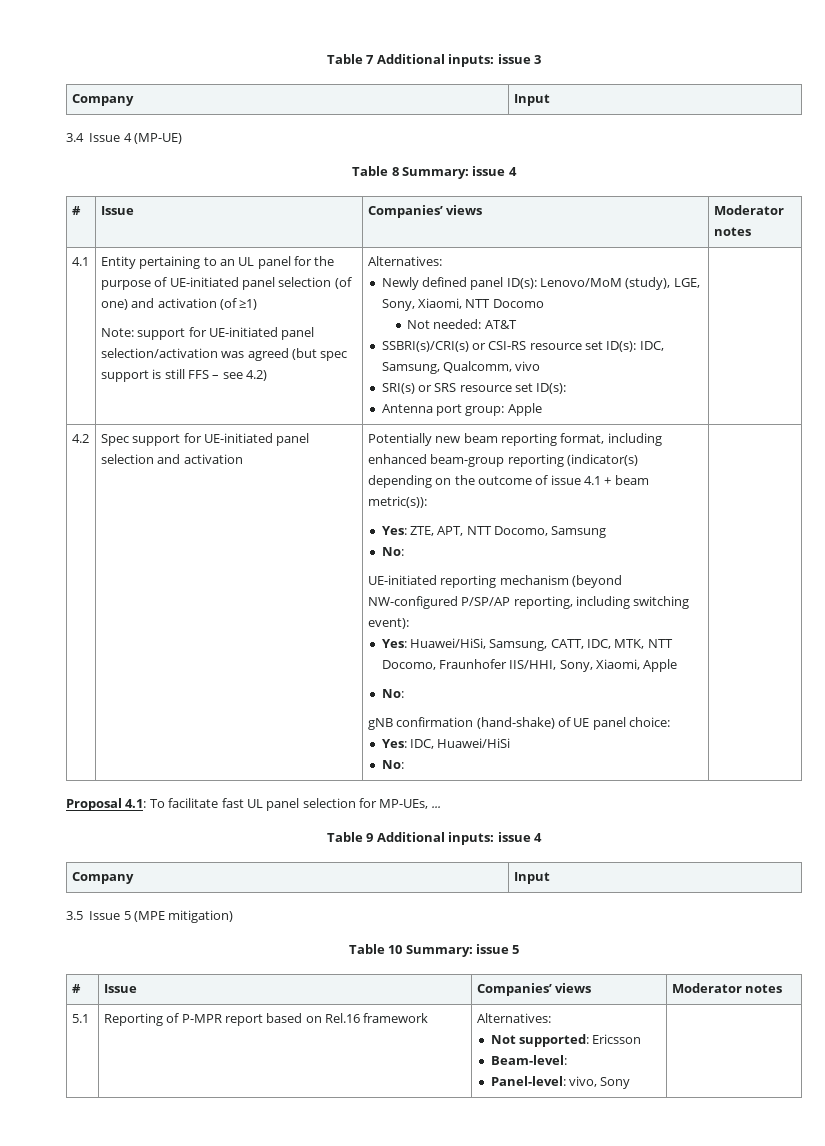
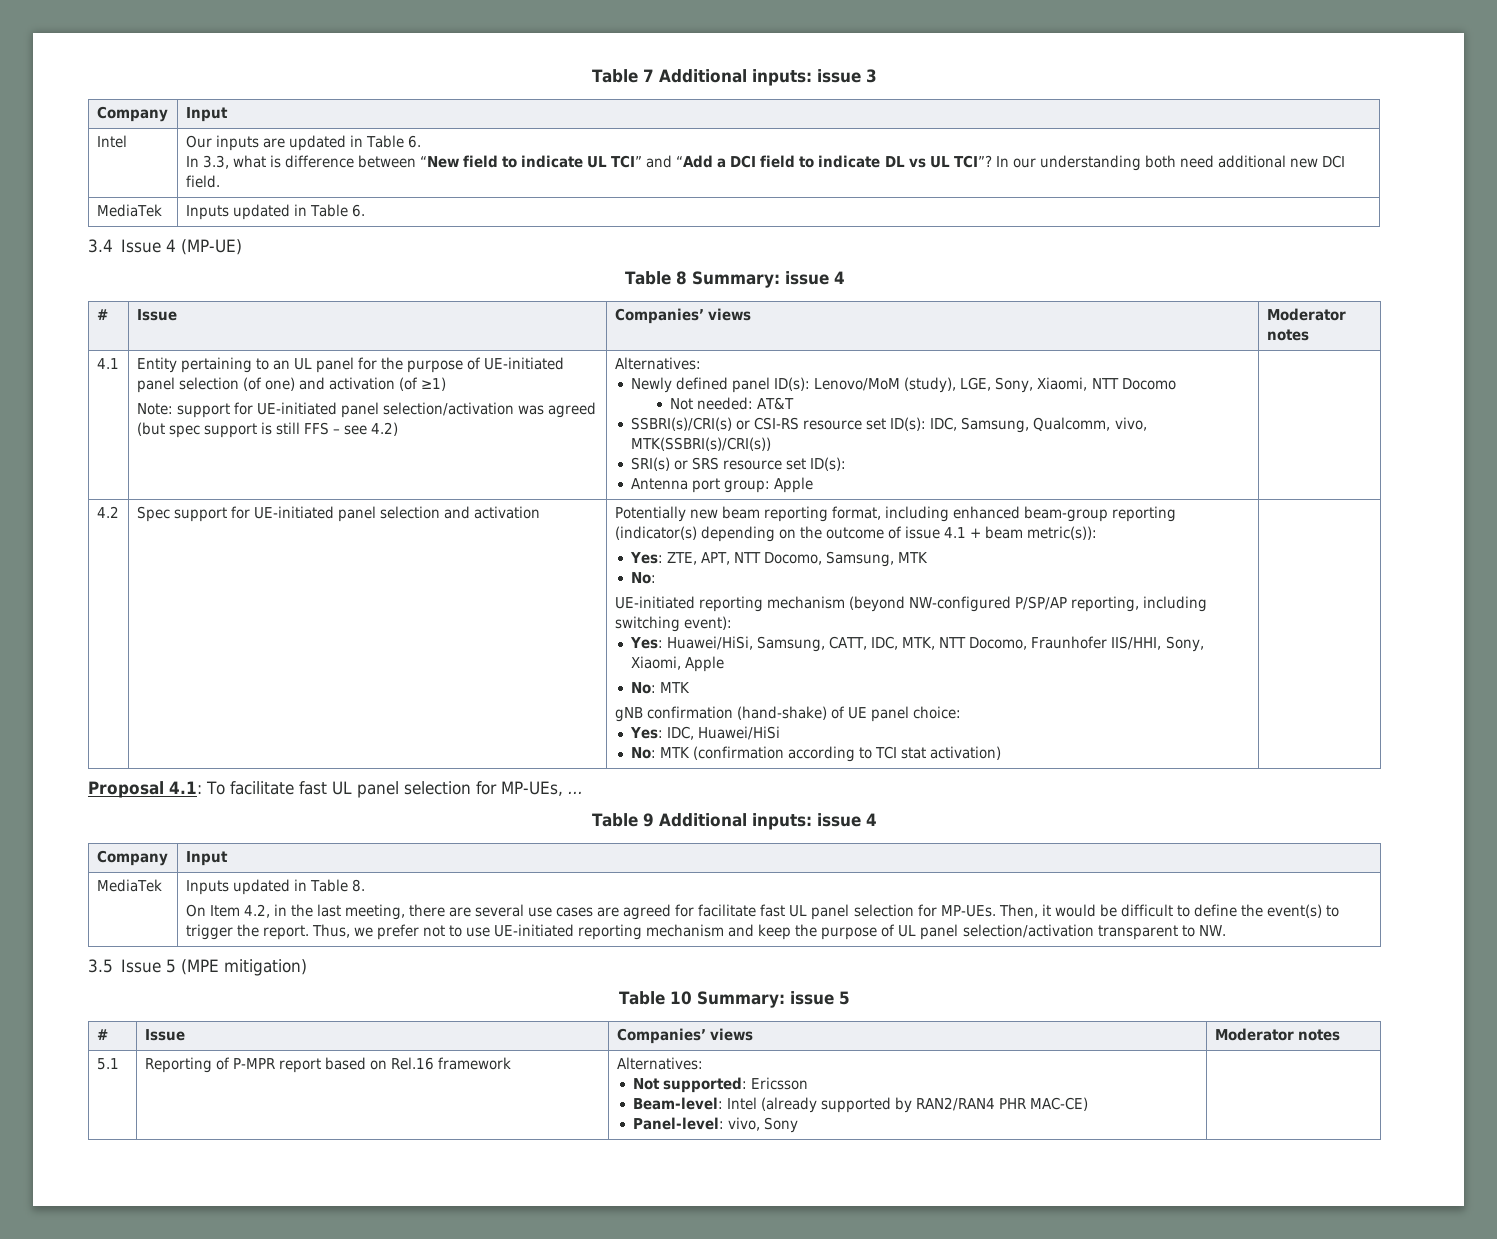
+ Intel | Our inputs are updated in Table 6.
+ In 3.3, what is difference between “New field to indicate UL TCI” and “Add a DCI field to indicate DL vs UL TCI”? In our understanding both need additional new DCI field.
+ MediaTek | Inputs updated in Table 6.
- SSBRI(s)/CRI(s) or CSI-RS resource set ID(s): IDC, Samsung, Qualcomm, vivo
+ SSBRI(s)/CRI(s) or CSI-RS resource set ID(s): IDC, Samsung, Qualcomm, vivo, MTK(SSBRI(s)/CRI(s))
- Yes: ZTE, APT, NTT Docomo, Samsung
+ Yes: ZTE, APT, NTT Docomo, Samsung, MTK
  Yes: Huawei/HiSi, Samsung, CATT, IDC, MTK, NTT Docomo, Fraunhofer IIS/HHI, Sony, Xiaomi, Apple
- No:
+ No: MTK
  Yes: IDC, Huawei/HiSi
- No:
+ No: MTK (confirmation according to TCI stat activation)
+ MediaTek | Inputs updated in Table 8.
+ On Item 4.2, in the last meeting, there are several use cases are agreed for facilitate fast UL panel selection for MP-UEs. Then, it would be difficult to define the event(s) to trigger the report. Thus, we prefer not to use UE-initiated reporting mechanism and keep the purpose of UL panel selection/activation transparent to NW.
  5.1 | Reporting of P-MPR report based on Rel.16 framework | Alternatives:
  Not supported: Ericsson
- Beam-level:
+ Beam-level: Intel (already supported by RAN2/RAN4 PHR MAC-CE)

